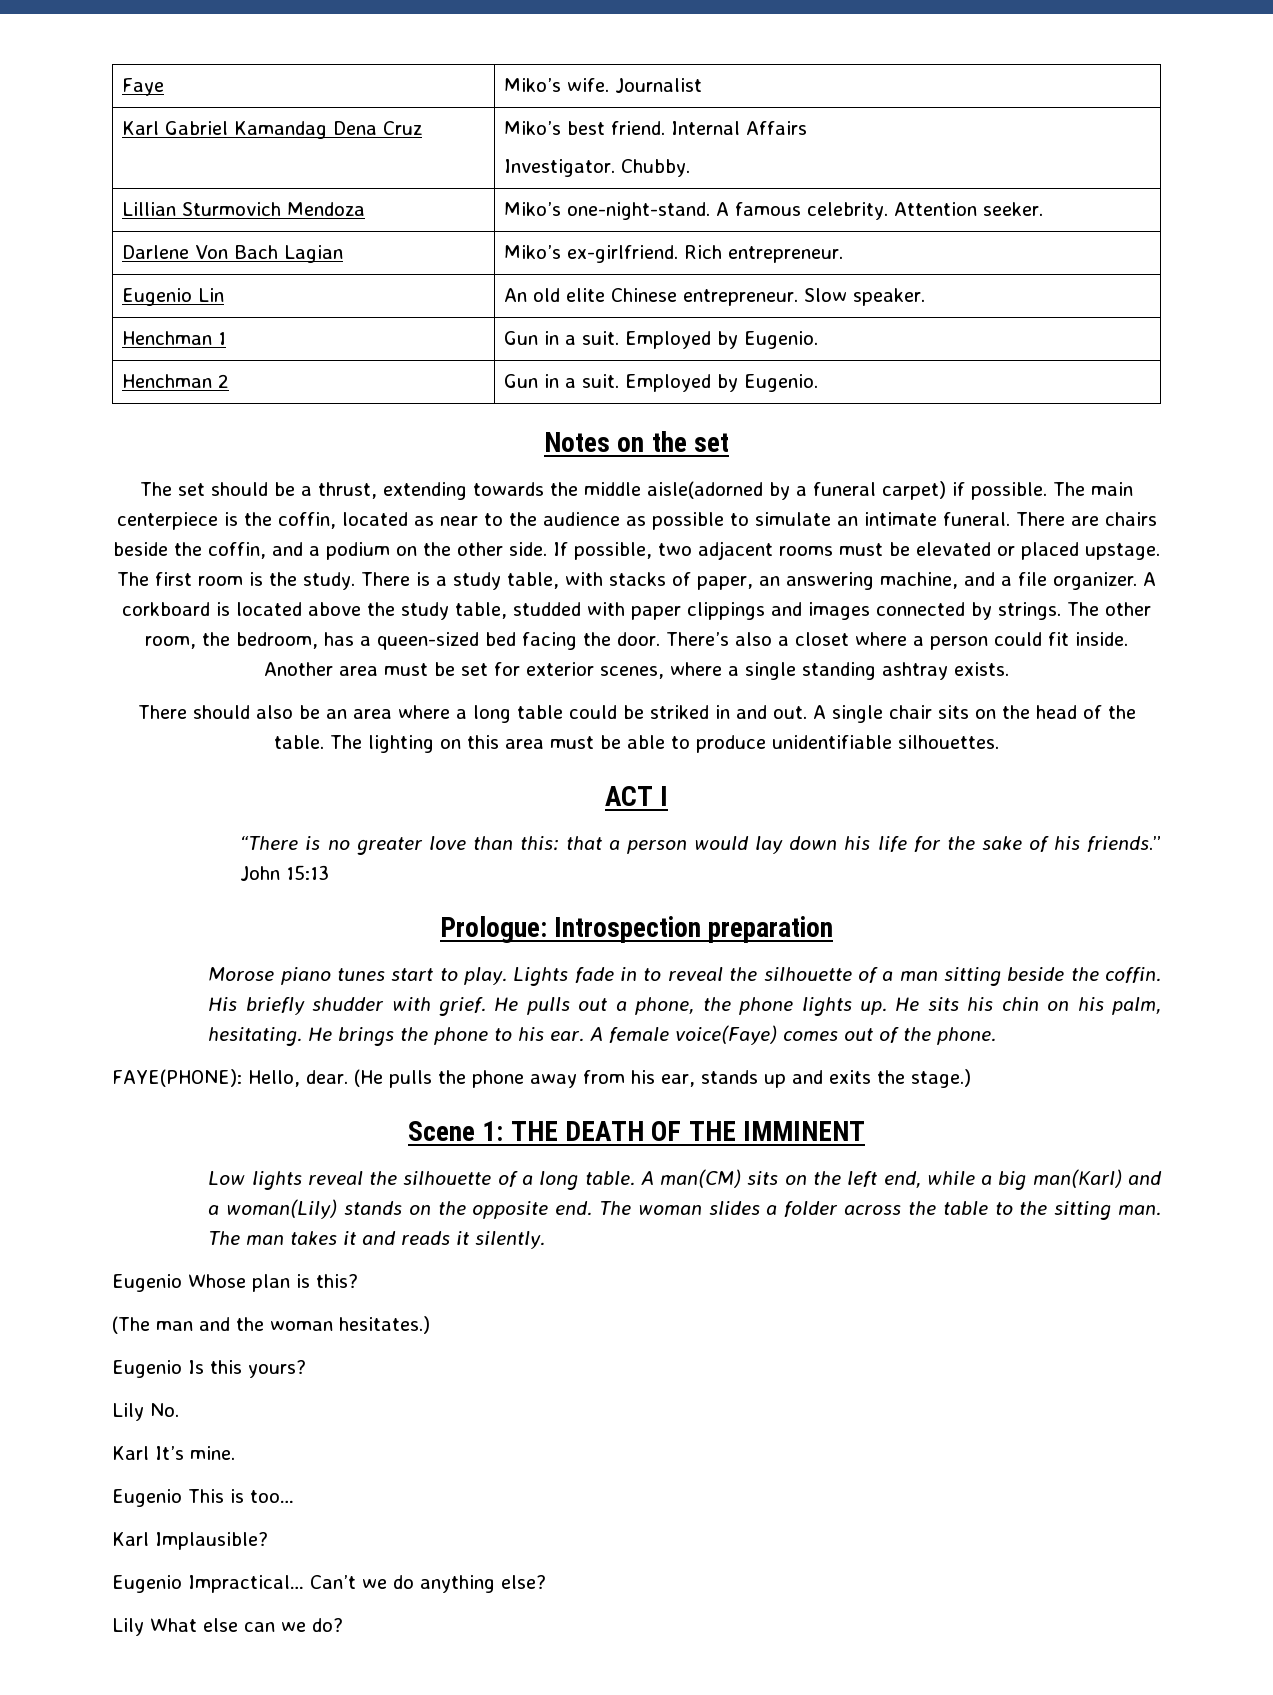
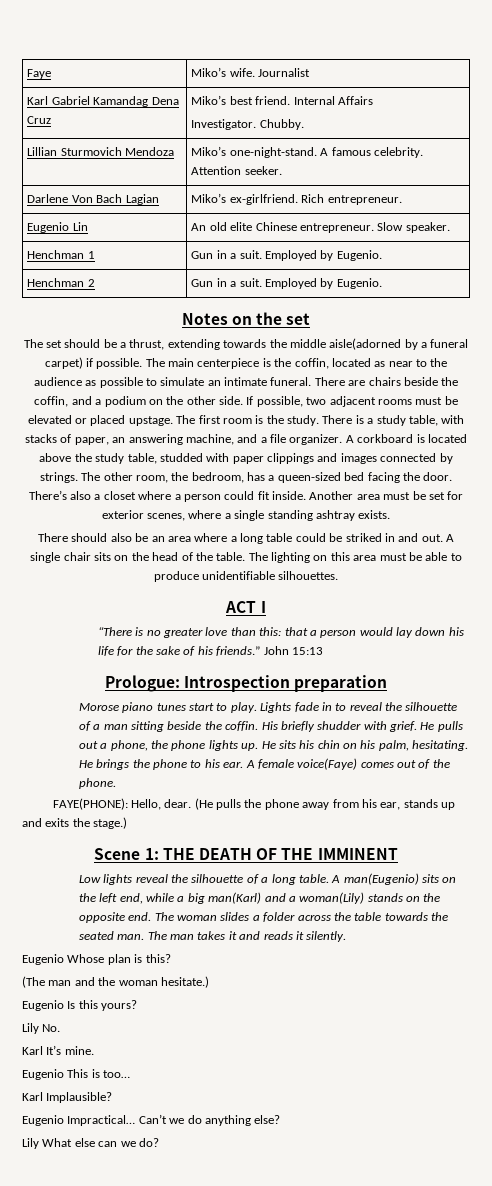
- A man(CM) sits on the left end, while a big man(Karl) and a woman(Lily) stands on the opposite end.
+ A man(Eugenio) sits on the left end, while a big man(Karl) and a woman(Lily) stands on the opposite end.
- The woman slides a folder across the table to the sitting man.
+ The woman slides a folder across the table towards the seated man.
- (The man and the woman hesitates.)
+ (The man and the woman hesitate.)

